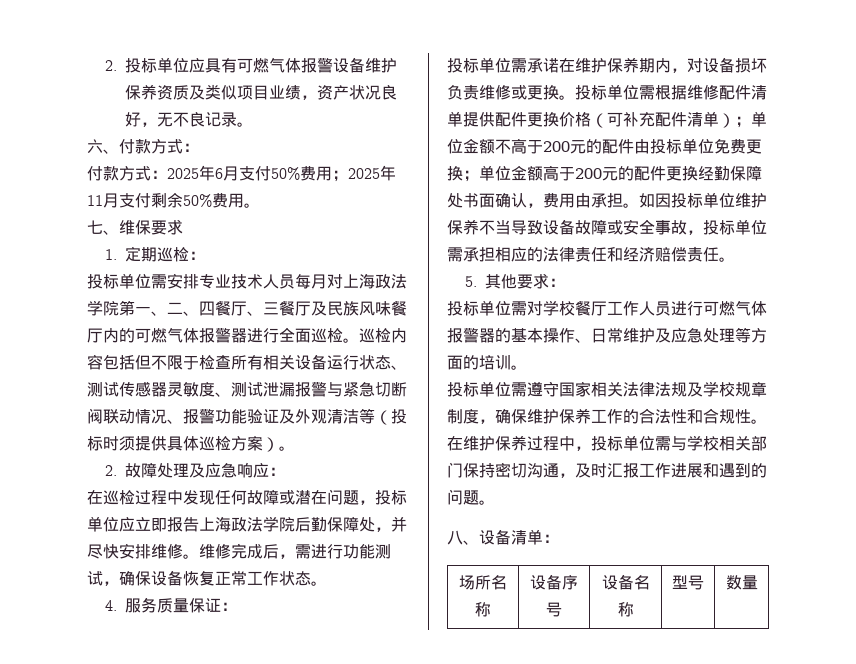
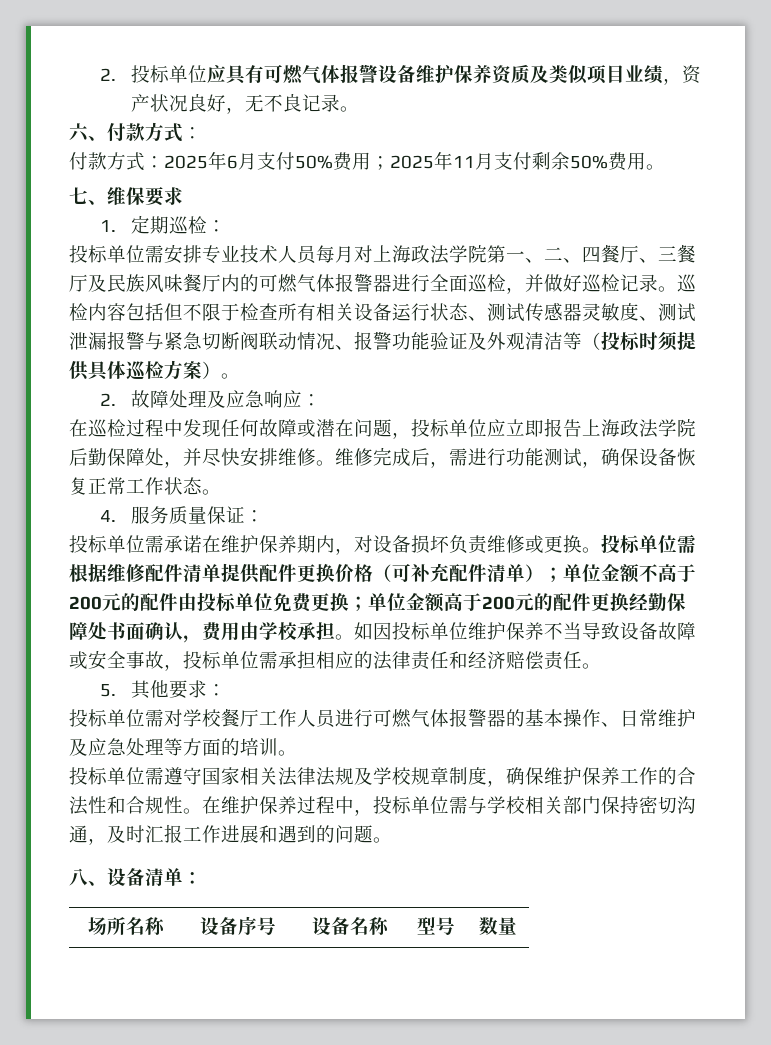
- 投标单位需安排专业技术人员每月对上海政法学院第一、二、四餐厅、三餐厅及民族风味餐厅内的可燃气体报警器进行全面巡检。
+ 投标单位需安排专业技术人员每月对上海政法学院第一、二、四餐厅、三餐厅及民族风味餐厅内的可燃气体报警器进行全面巡检，并做好巡检记录。
- 投标单位需根据维修配件清单提供配件更换价格（可补充配件清单）；单位金额不高于200元的配件由投标单位免费更换；单位金额高于200元的配件更换经勤保障处书面确认，费用由承担。
+ 投标单位需根据维修配件清单提供配件更换价格（可补充配件清单）；单位金额不高于200元的配件由投标单位免费更换；单位金额高于200元的配件更换经勤保障处书面确认，费用由学校承担。

